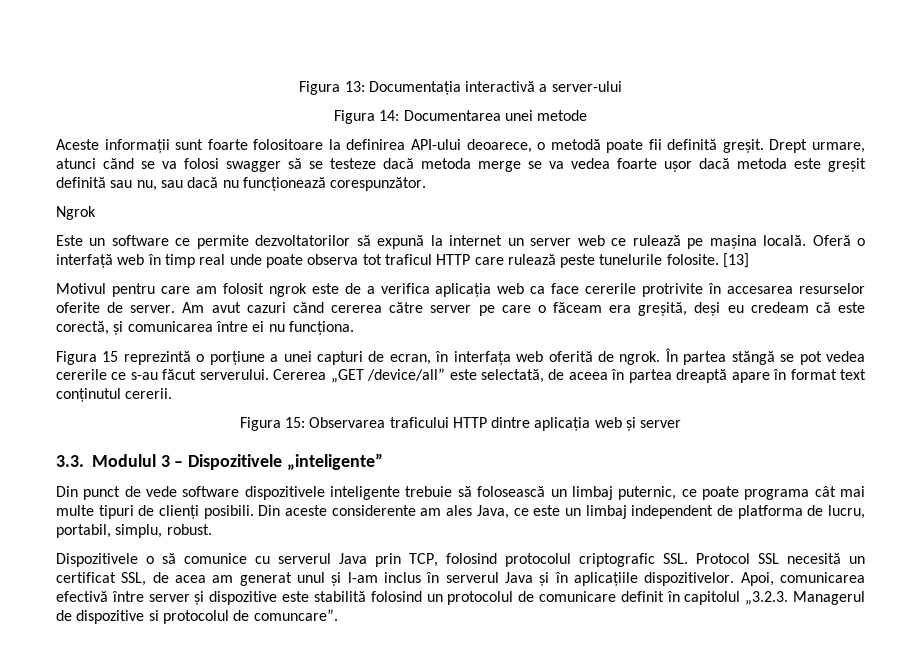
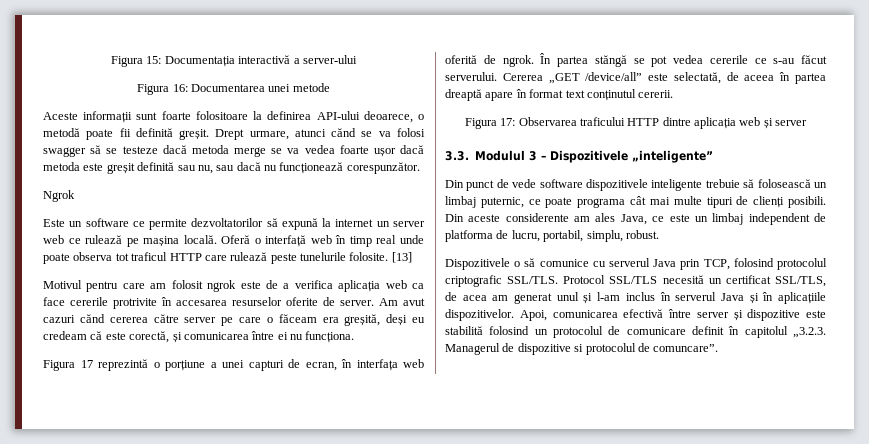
- Figura 13: Documentația interactivă a server-ului
+ Figura 15: Documentația interactivă a server-ului
- Figura 14: Documentarea unei metode
+ Figura 16: Documentarea unei metode
- Figura 15 reprezintă o porțiune a unei capturi de ecran, în interfața web oferită de ngrok.
+ Figura 17 reprezintă o porțiune a unei capturi de ecran, în interfața web oferită de ngrok.
- Figura 15: Observarea traficului HTTP dintre aplicația web și server
+ Figura 17: Observarea traficului HTTP dintre aplicația web și server
- Dispozitivele o să comunice cu serverul Java prin TCP, folosind protocolul criptografic SSL. Protocol SSL necesită un certificat SSL, de acea am generat unul și l-am inclus în serverul Java și în aplicațiile dispozitivelor.
+ Dispozitivele o să comunice cu serverul Java prin TCP, folosind protocolul criptografic SSL/TLS. Protocol SSL/TLS necesită un certificat SSL/TLS, de acea am generat unul și l-am inclus în serverul Java și în aplicațiile dispozitivelor.

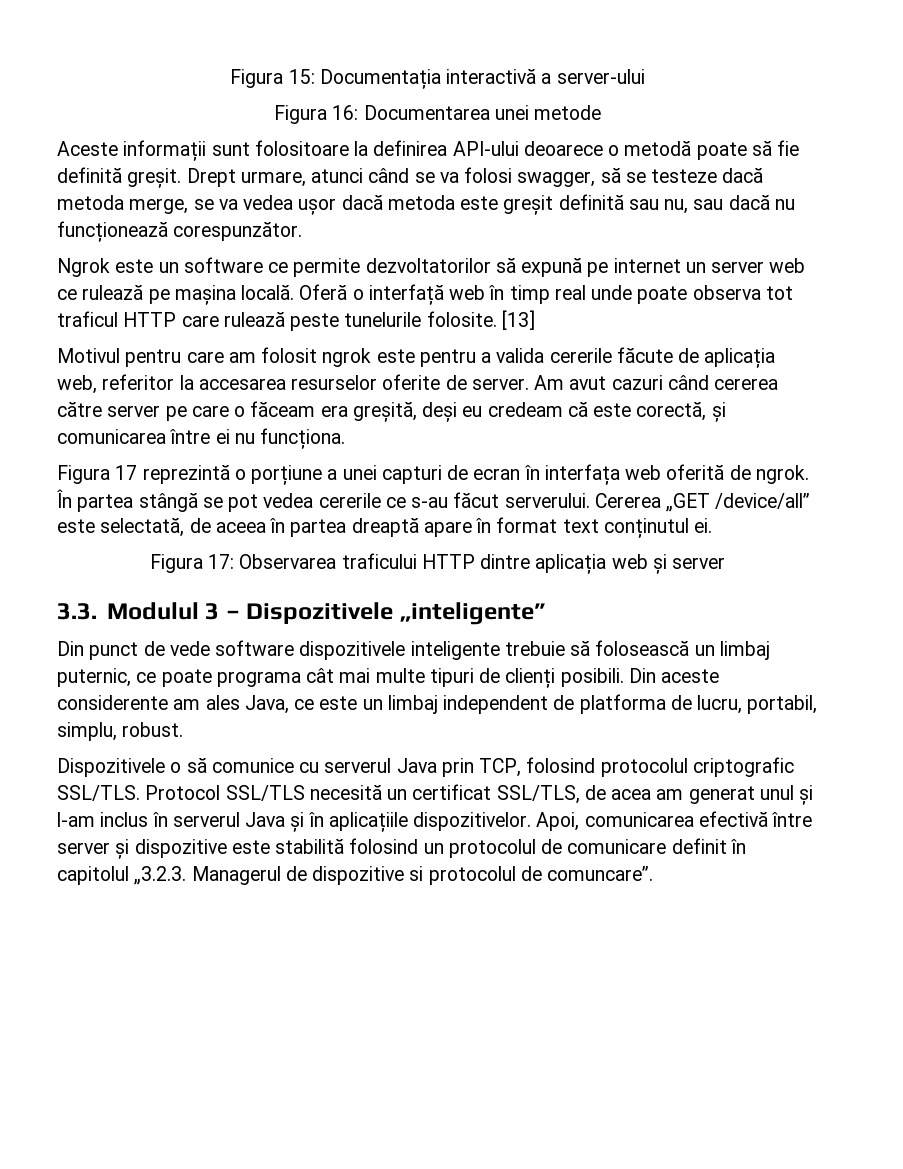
- Aceste informații sunt foarte folositoare la definirea API-ului deoarece, o metodă poate fii definită greșit.
+ Aceste informații sunt folositoare la definirea API-ului deoarece o metodă poate să fie definită greșit.
- Drept urmare, atunci cănd se va folosi swagger să se testeze dacă metoda merge se va vedea foarte ușor dacă metoda este greșit definită sau nu, sau dacă nu funcționează corespunzător.
+ Drept urmare, atunci când se va folosi swagger, să se testeze dacă metoda merge, se va vedea ușor dacă metoda este greșit definită sau nu, sau dacă nu funcționează corespunzător.
- Ngrok
- Este un software ce permite dezvoltatorilor să expună la internet un server web ce rulează pe mașina locală.
+ Ngrok este un software ce permite dezvoltatorilor să expună pe internet un server web ce rulează pe mașina locală.
- Motivul pentru care am folosit ngrok este de a verifica aplicația web ca face cererile protrivite în accesarea resurselor oferite de server.
+ Motivul pentru care am folosit ngrok este pentru a valida cererile făcute de aplicația web, referitor la accesarea resurselor oferite de server.
- Am avut cazuri cănd cererea către server pe care o făceam era greșită, deși eu credeam că este corectă, și comunicarea între ei nu funcționa.
+ Am avut cazuri când cererea către server pe care o făceam era greșită, deși eu credeam că este corectă, și comunicarea între ei nu funcționa.
- Figura 17 reprezintă o porțiune a unei capturi de ecran, în interfața web oferită de ngrok.
+ Figura 17 reprezintă o porțiune a unei capturi de ecran în interfața web oferită de ngrok.
- În partea stăngă se pot vedea cererile ce s-au făcut serverului.
+ În partea stângă se pot vedea cererile ce s-au făcut serverului.
- Cererea „GET /device/all” este selectată, de aceea în partea dreaptă apare în format text conținutul cererii.
+ Cererea „GET /device/all” este selectată, de aceea în partea dreaptă apare în format text conținutul ei.

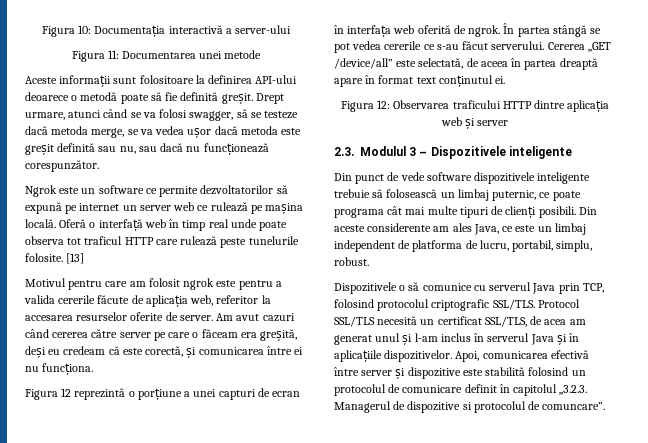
- Figura 15: Documentația interactivă a server-ului
+ Figura 10: Documentația interactivă a server-ului
- Figura 16: Documentarea unei metode
+ Figura 11: Documentarea unei metode
- Figura 17 reprezintă o porțiune a unei capturi de ecran în interfața web oferită de ngrok.
+ Figura 12 reprezintă o porțiune a unei capturi de ecran în interfața web oferită de ngrok.
- Figura 17: Observarea traficului HTTP dintre aplicația web și server
+ Figura 12: Observarea traficului HTTP dintre aplicația web și server
- 3.3. Modulul 3 – Dispozitivele „inteligente”
+ 2.3. Modulul 3 – Dispozitivele inteligente

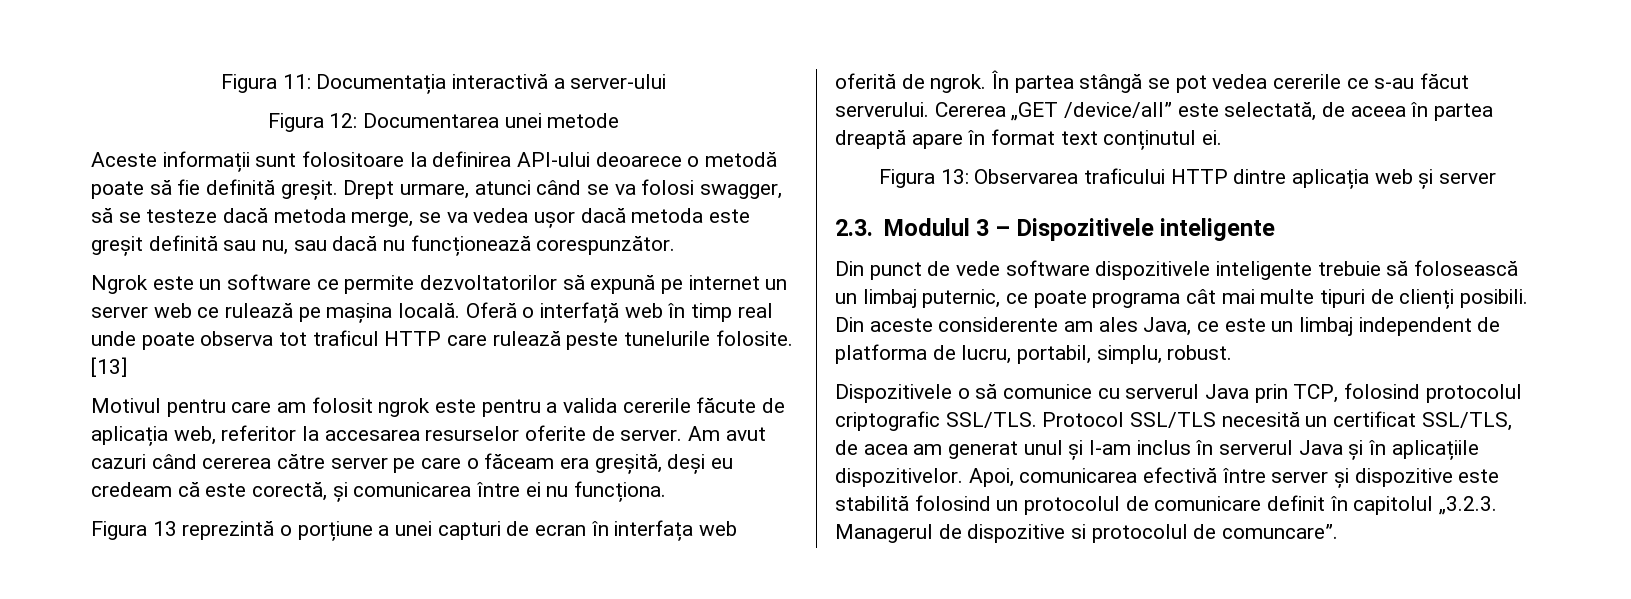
- Figura 10: Documentația interactivă a server-ului
+ Figura 11: Documentația interactivă a server-ului
- Figura 11: Documentarea unei metode
+ Figura 12: Documentarea unei metode
- Figura 12 reprezintă o porțiune a unei capturi de ecran în interfața web oferită de ngrok.
+ Figura 13 reprezintă o porțiune a unei capturi de ecran în interfața web oferită de ngrok.
- Figura 12: Observarea traficului HTTP dintre aplicația web și server
+ Figura 13: Observarea traficului HTTP dintre aplicația web și server

